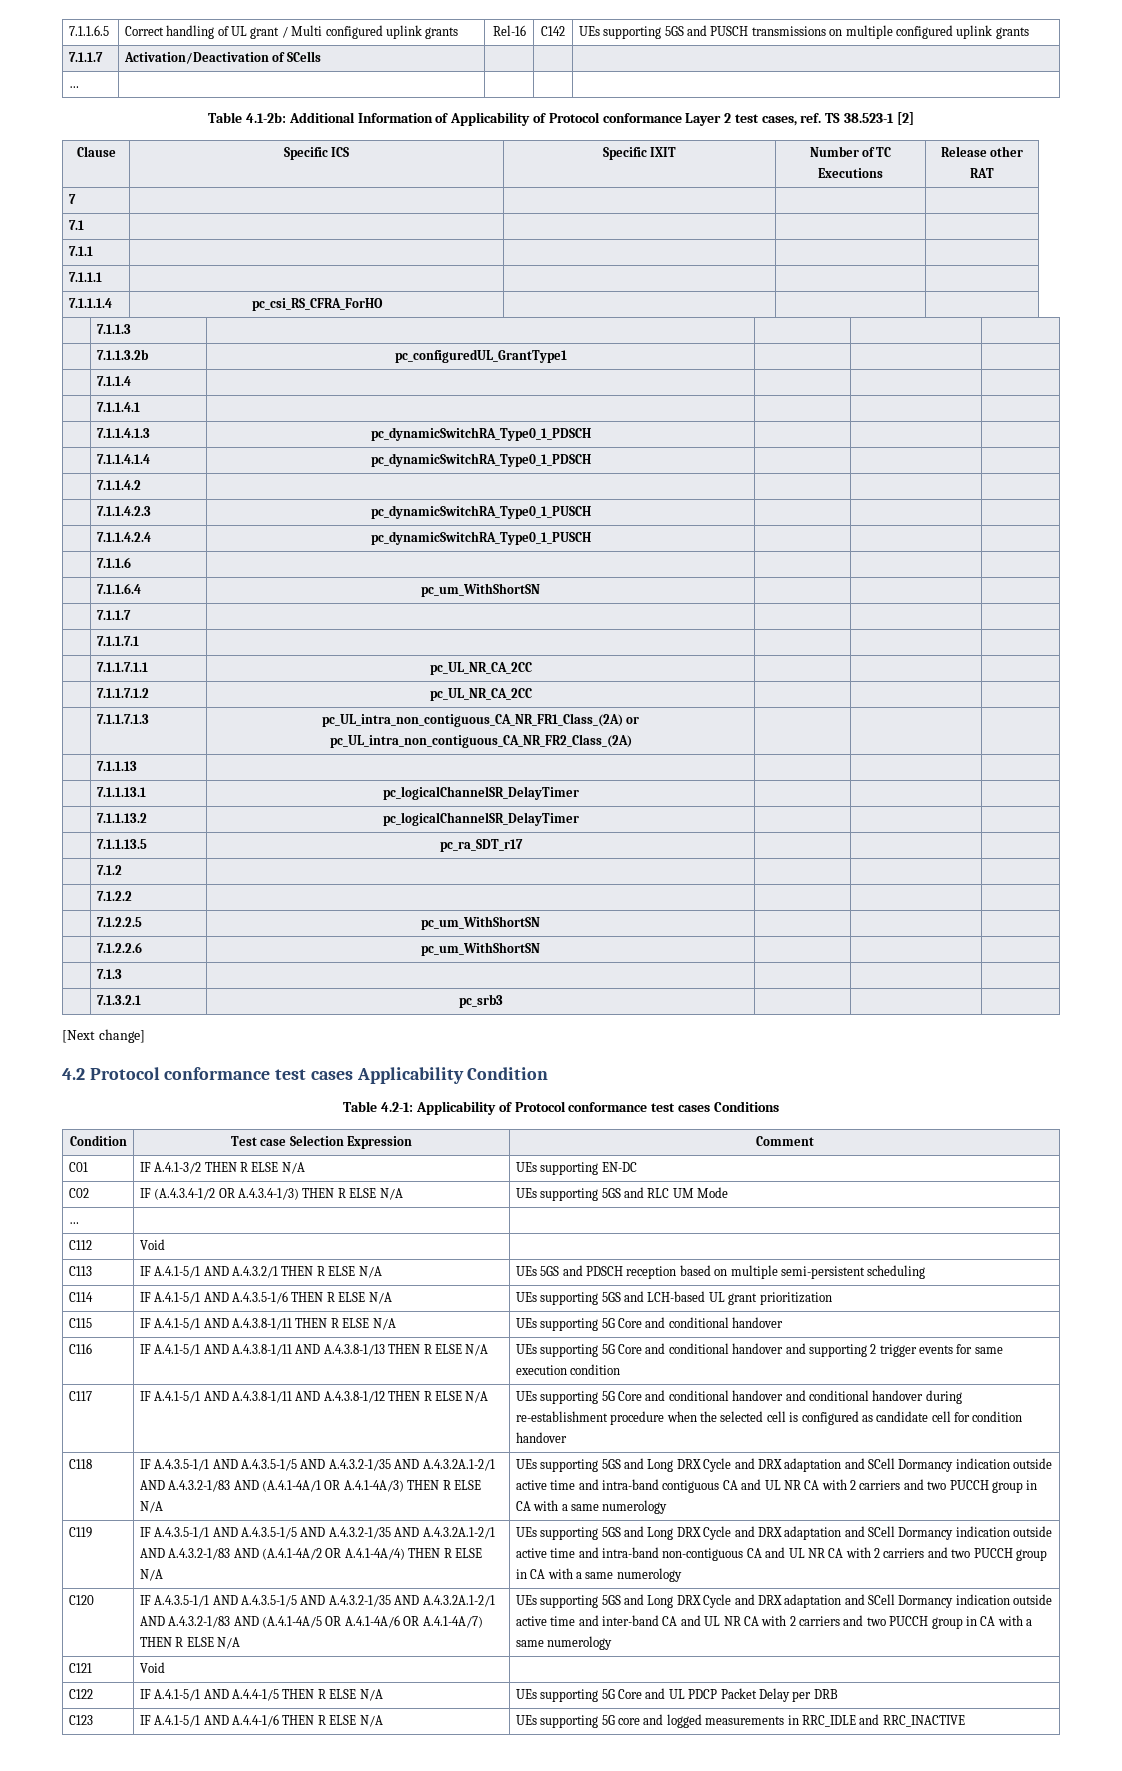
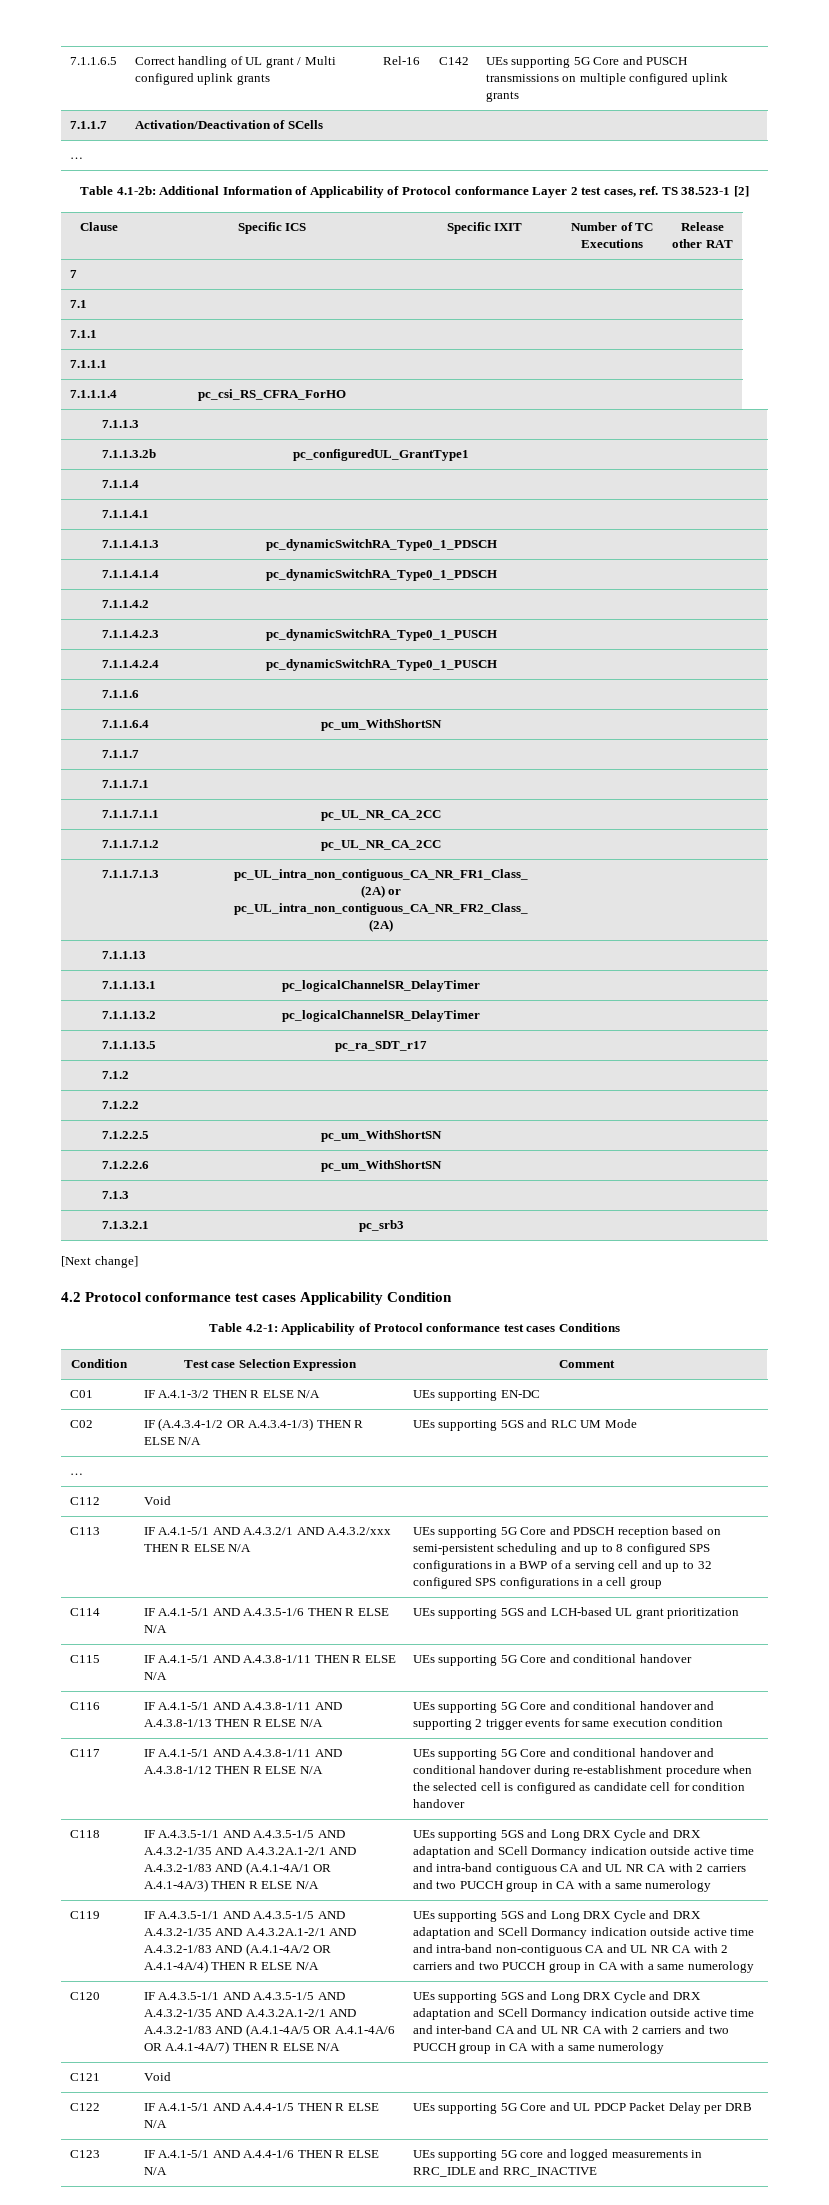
- 7.1.1.6.5 | Correct handling of UL grant / Multi configured uplink grants | Rel-16 | C142 | UEs supporting 5GS and PUSCH transmissions on multiple configured uplink grants
+ 7.1.1.6.5 | Correct handling of UL grant / Multi configured uplink grants | Rel-16 | C142 | UEs supporting 5G Core and PUSCH transmissions on multiple configured uplink grants
- IF A.4.1-5/1 AND A.4.3.2/1 THEN R ELSE N/A | UEs 5GS and PDSCH reception based on multiple semi-persistent scheduling
+ IF A.4.1-5/1 AND A.4.3.2/1 AND A.4.3.2/xxx THEN R ELSE N/A | UEs supporting 5G Core and PDSCH reception based on semi-persistent scheduling and up to 8 configured SPS configurations in a BWP of a serving cell and up to 32 configured SPS configurations in a cell group

